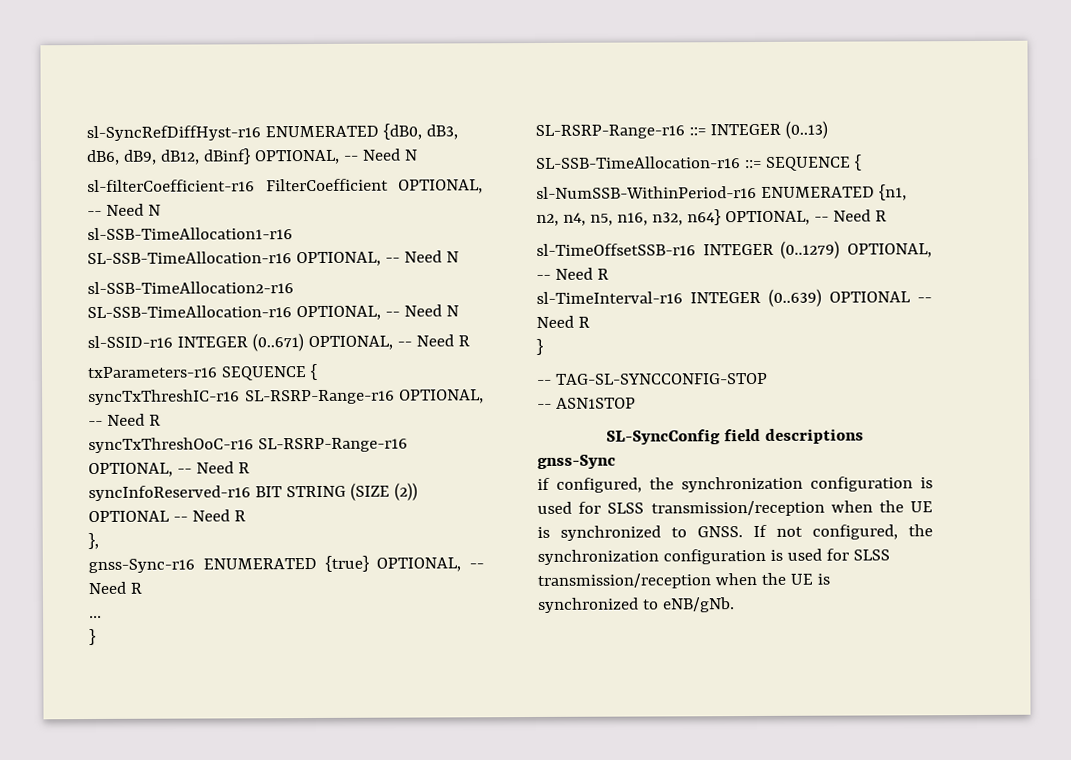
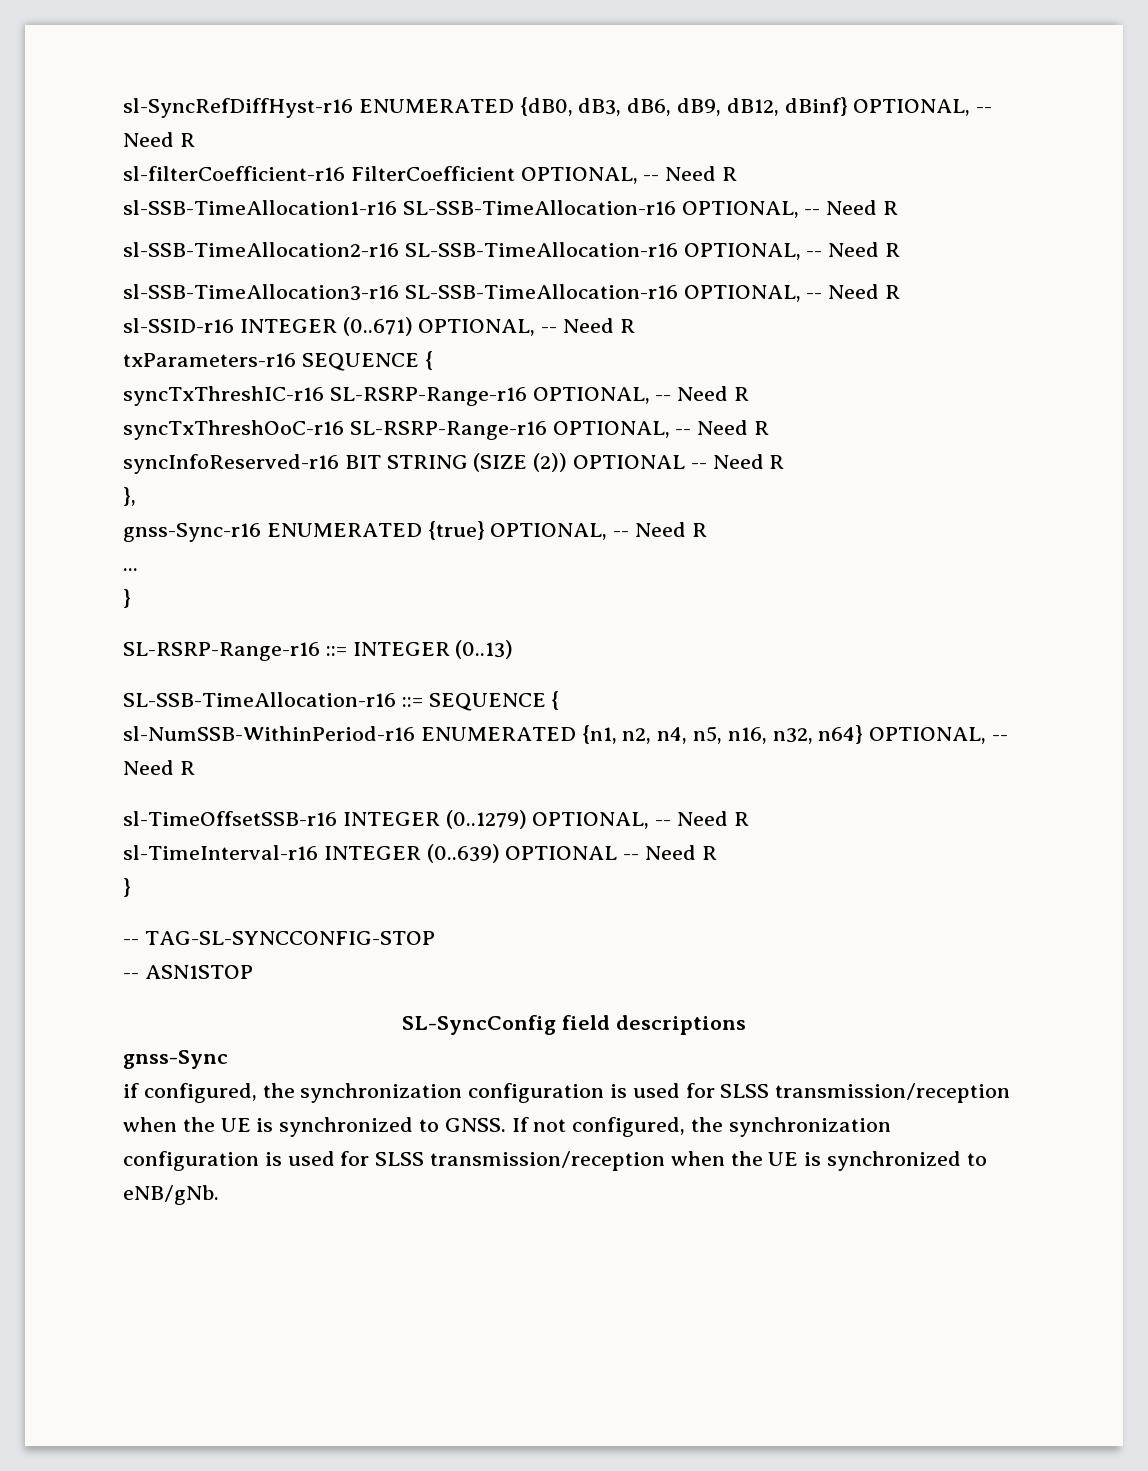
- sl-SyncRefDiffHyst-r16 ENUMERATED {dB0, dB3, dB6, dB9, dB12, dBinf} OPTIONAL, -- Need N
+ sl-SyncRefDiffHyst-r16 ENUMERATED {dB0, dB3, dB6, dB9, dB12, dBinf} OPTIONAL, -- Need R
- sl-filterCoefficient-r16 FilterCoefficient OPTIONAL, -- Need N
+ sl-filterCoefficient-r16 FilterCoefficient OPTIONAL, -- Need R
- sl-SSB-TimeAllocation1-r16 SL-SSB-TimeAllocation-r16 OPTIONAL, -- Need N
+ sl-SSB-TimeAllocation1-r16 SL-SSB-TimeAllocation-r16 OPTIONAL, -- Need R
- sl-SSB-TimeAllocation2-r16 SL-SSB-TimeAllocation-r16 OPTIONAL, -- Need N
+ sl-SSB-TimeAllocation2-r16 SL-SSB-TimeAllocation-r16 OPTIONAL, -- Need R
+ sl-SSB-TimeAllocation3-r16 SL-SSB-TimeAllocation-r16 OPTIONAL, -- Need R

